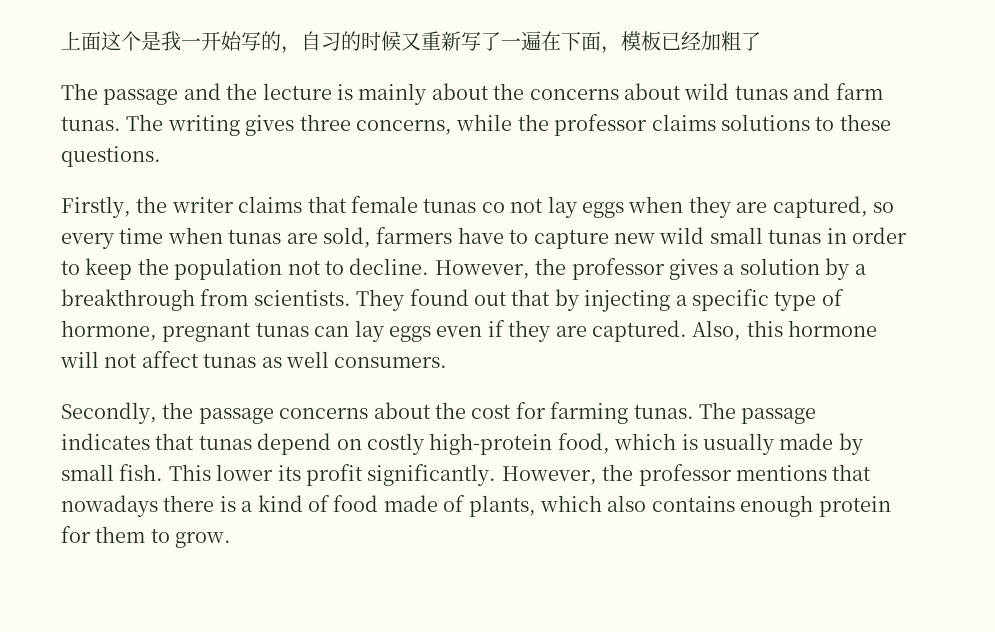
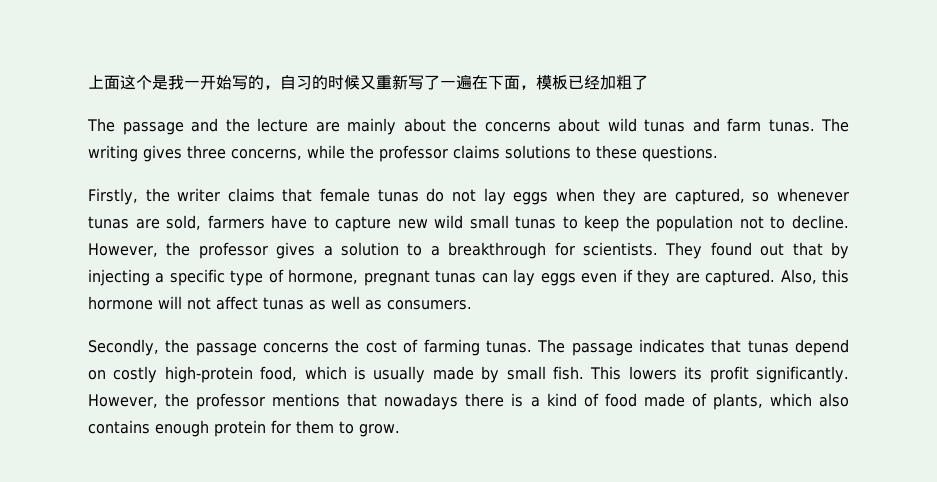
- The passage and the lecture is mainly about the concerns about wild tunas and farm tunas.
+ The passage and the lecture are mainly about the concerns about wild tunas and farm tunas.
- Firstly, the writer claims that female tunas co not lay eggs when they are captured, so every time when tunas are sold, farmers have to capture new wild small tunas in order to keep the population not to decline.
+ Firstly, the writer claims that female tunas do not lay eggs when they are captured, so whenever tunas are sold, farmers have to capture new wild small tunas to keep the population not to decline.
- However, the professor gives a solution by a breakthrough from scientists.
+ However, the professor gives a solution to a breakthrough for scientists.
- Also, this hormone will not affect tunas as well consumers.
+ Also, this hormone will not affect tunas as well as consumers.
- Secondly, the passage concerns about the cost for farming tunas.
+ Secondly, the passage concerns the cost of farming tunas.
- This lower its profit significantly.
+ This lowers its profit significantly.

